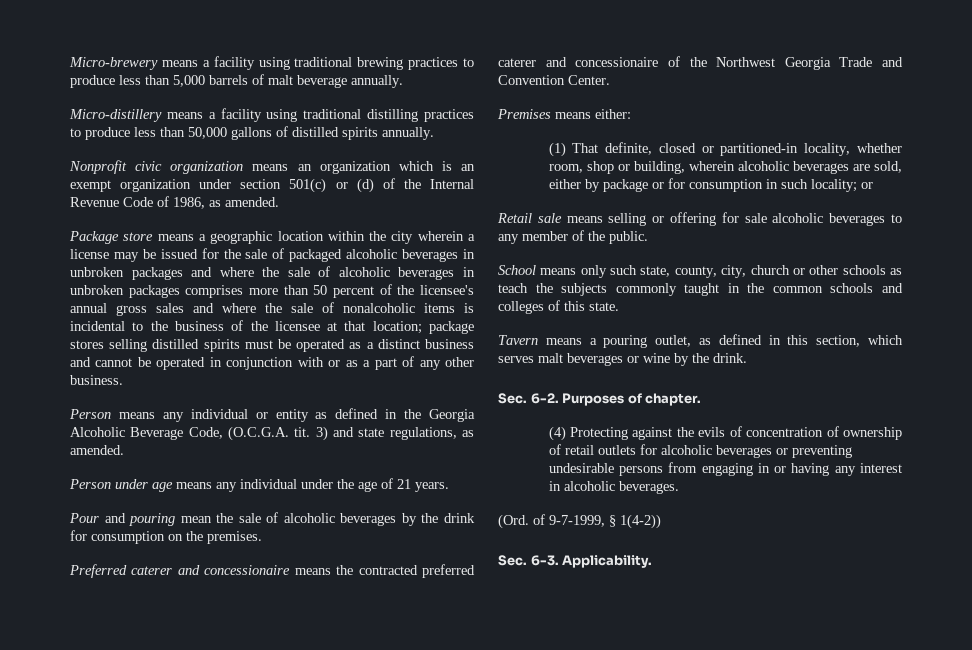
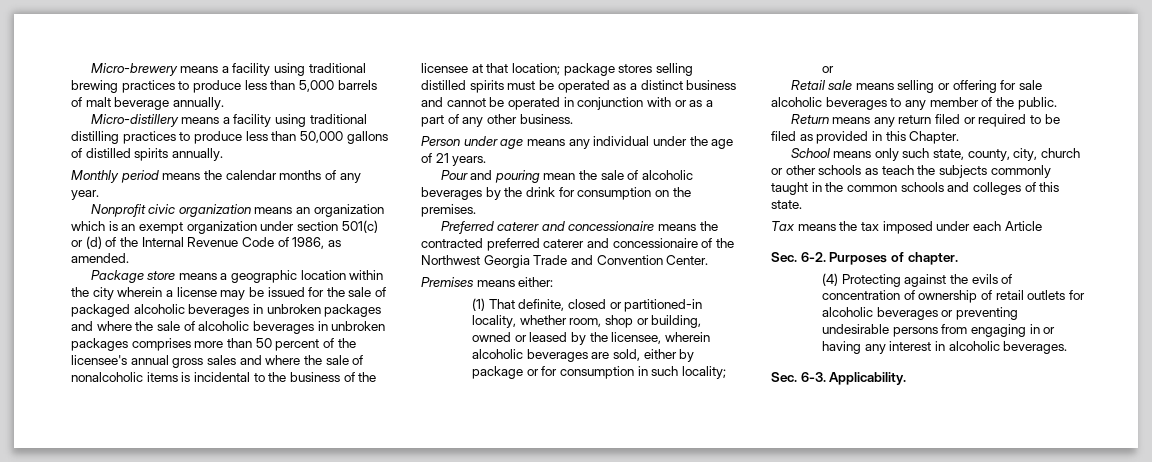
+ Monthly period means the calendar months of any year.
- Person means any individual or entity as defined in the Georgia Alcoholic Beverage Code, (O.C.G.A. tit. 3) and state regulations, as amended.
- (1) That definite, closed or partitioned-in locality, whether room, shop or building, wherein alcoholic beverages are sold, either by package or for consumption in such locality; or
+ (1) That definite, closed or partitioned-in locality, whether room, shop or building, owned or leased by the licensee, wherein alcoholic beverages are sold, either by package or for consumption in such locality; or
+ Return means any return filed or required to be filed as provided in this Chapter.
- Tavern means a pouring outlet, as defined in this section, which serves malt beverages or wine by the drink.
+ Tax means the tax imposed under each Article
- (Ord. of 9-7-1999, § 1(4-2))

